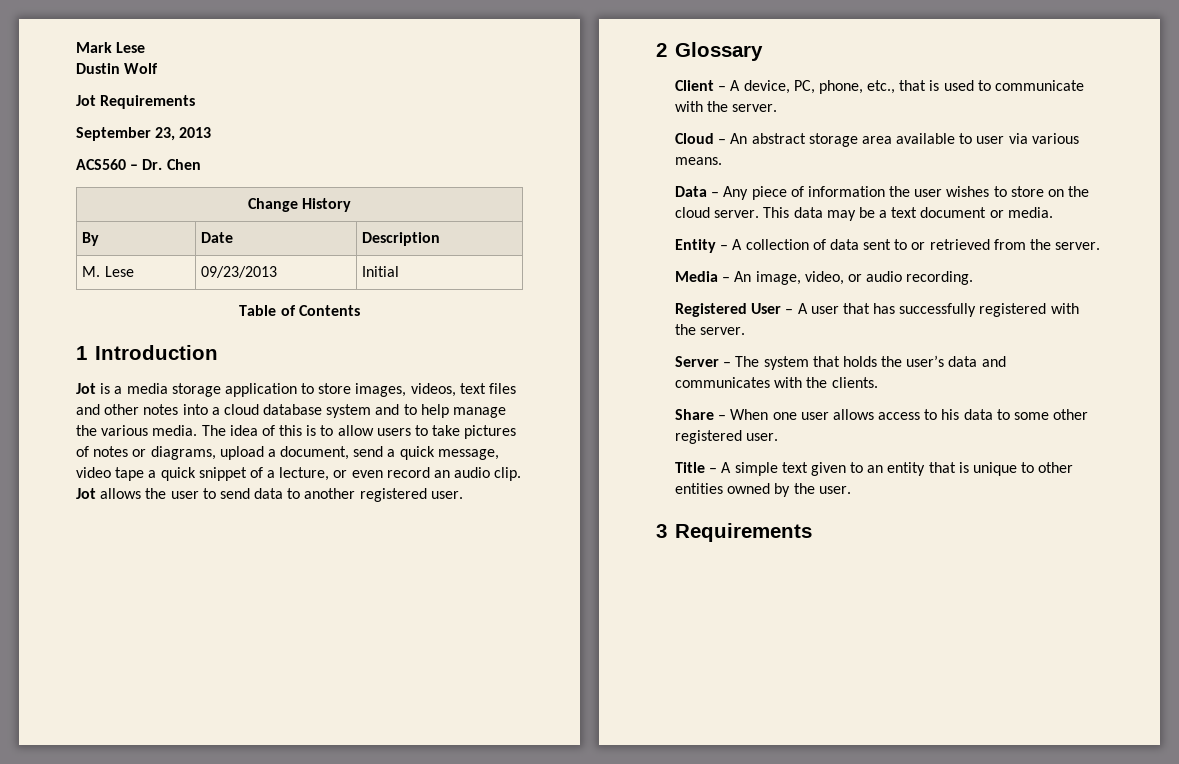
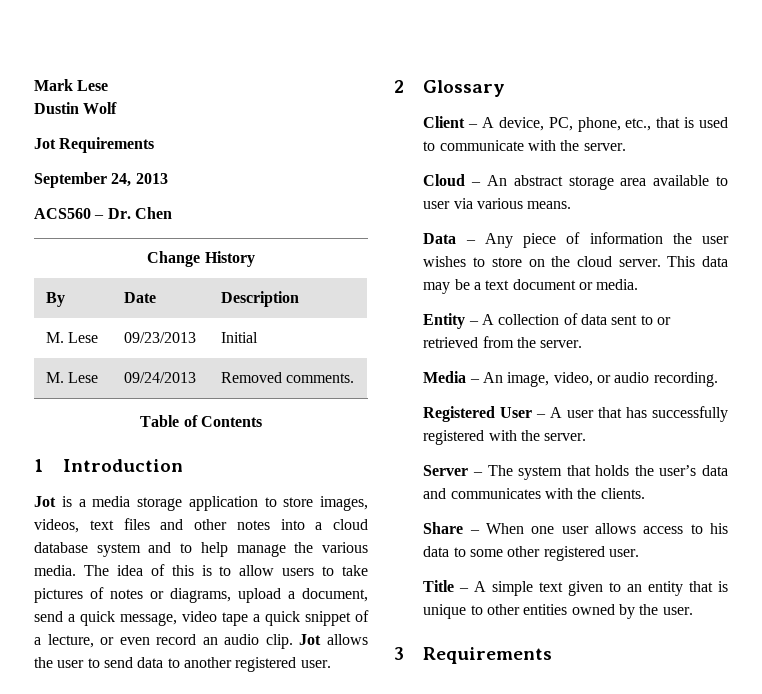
- September 23, 2013
+ September 24, 2013
+ M. Lese | 09/24/2013 | Removed comments.

